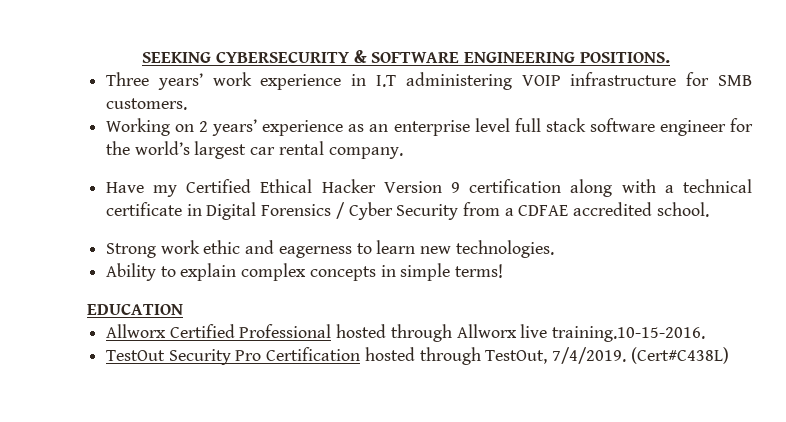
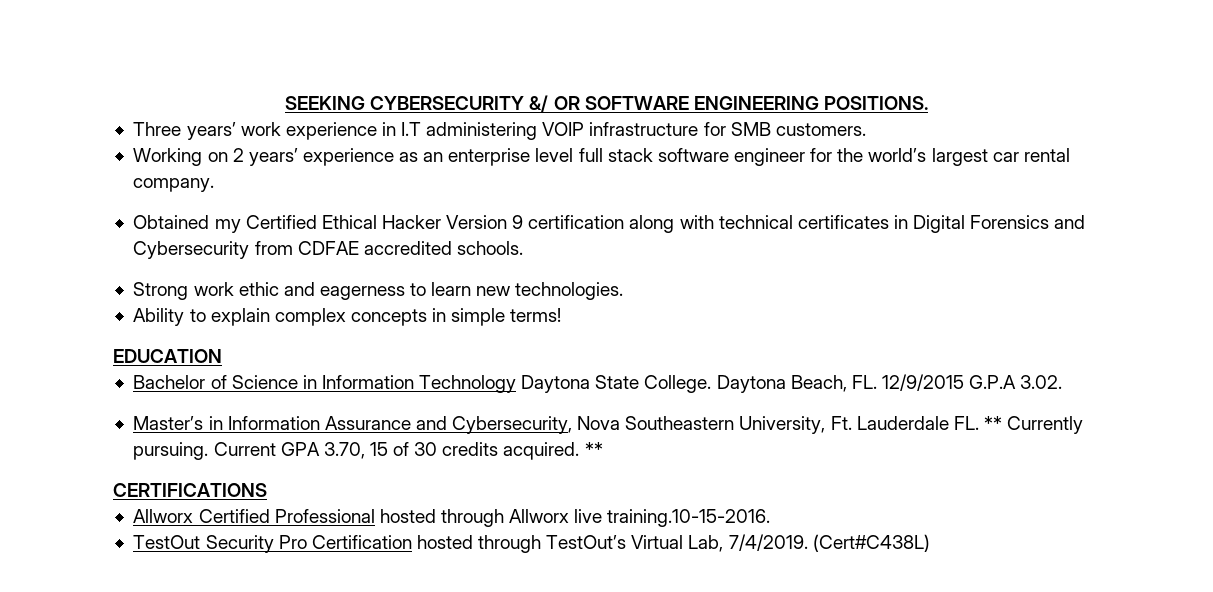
- SEEKING CYBERSECURITY & SOFTWARE ENGINEERING POSITIONS.
+ SEEKING CYBERSECURITY &/ OR SOFTWARE ENGINEERING POSITIONS.
- Have my Certified Ethical Hacker Version 9 certification along with a technical certificate in Digital Forensics / Cyber Security from a CDFAE accredited school.
+ Obtained my Certified Ethical Hacker Version 9 certification along with technical certificates in Digital Forensics and Cybersecurity from CDFAE accredited schools.
+ Bachelor of Science in Information Technology Daytona State College. Daytona Beach, FL. 12/9/2015 G.P.A 3.02.
+ Master’s in Information Assurance and Cybersecurity, Nova Southeastern University, Ft. Lauderdale FL. ** Currently pursuing. Current GPA 3.70, 15 of 30 credits acquired. **
+ CERTIFICATIONS
- TestOut Security Pro Certification hosted through TestOut, 7/4/2019.
+ TestOut Security Pro Certification hosted through TestOut’s Virtual Lab, 7/4/2019.

